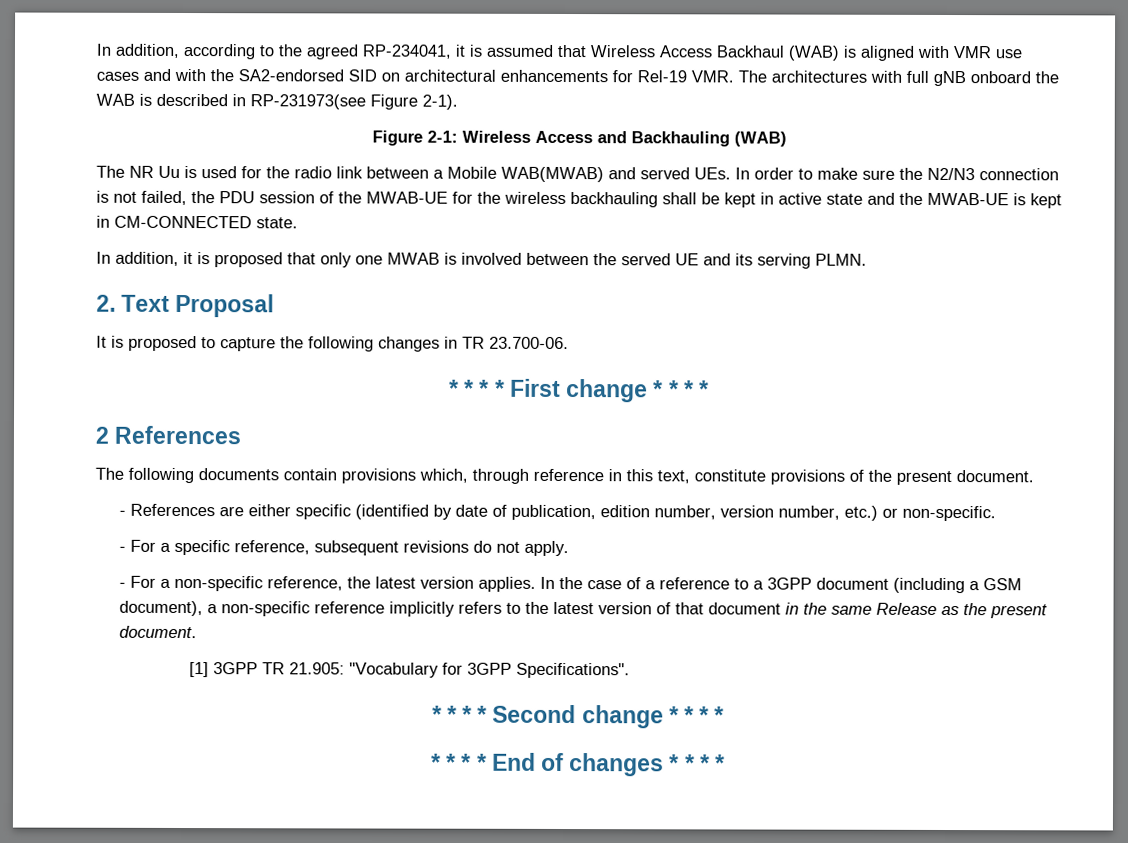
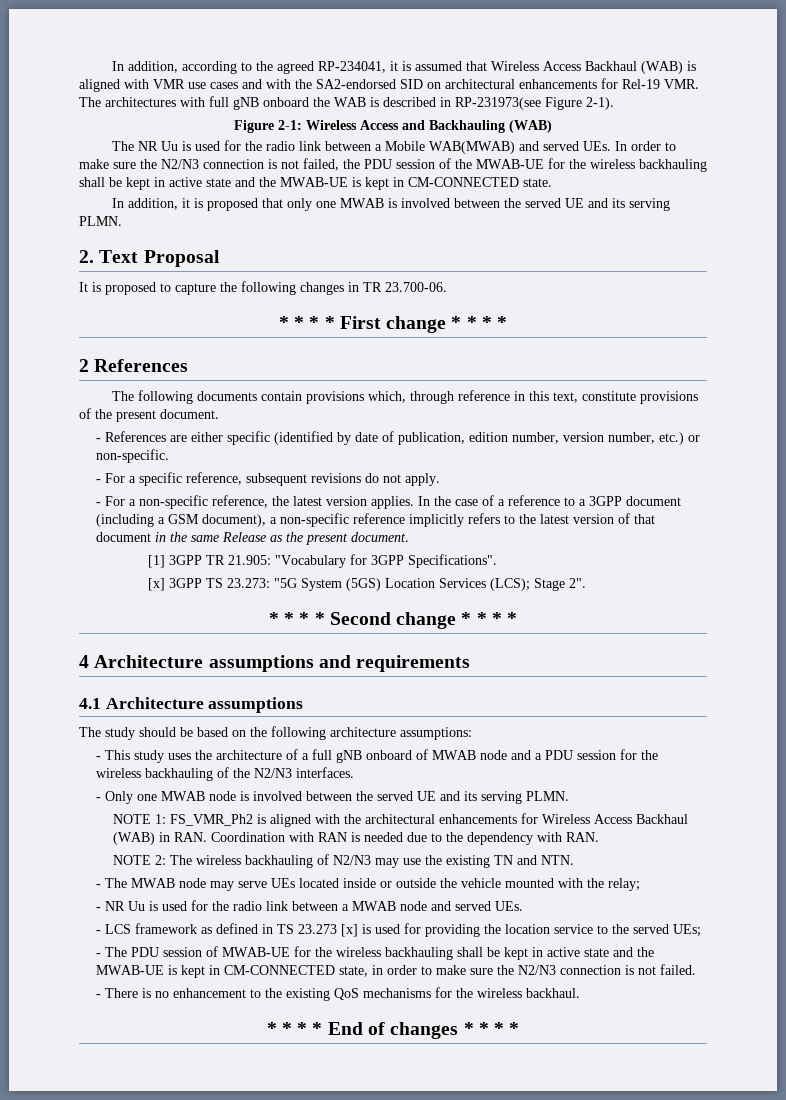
+ [x] 3GPP TS 23.273: "5G System (5GS) Location Services (LCS); Stage 2".
+ 4 Architecture assumptions and requirements
+ 4.1 Architecture assumptions
+ The study should be based on the following architecture assumptions:
+ - This study uses the architecture of a full gNB onboard of MWAB node and a PDU session for the wireless backhauling of the N2/N3 interfaces.
+ - Only one MWAB node is involved between the served UE and its serving PLMN.
+ NOTE 1: FS_VMR_Ph2 is aligned with the architectural enhancements for Wireless Access Backhaul (WAB) in RAN. Coordination with RAN is needed due to the dependency with RAN.
+ NOTE 2: The wireless backhauling of N2/N3 may use the existing TN and NTN.
+ - The MWAB node may serve UEs located inside or outside the vehicle mounted with the relay;
+ - NR Uu is used for the radio link between a MWAB node and served UEs.
+ - LCS framework as defined in TS 23.273 [x] is used for providing the location service to the served UEs;
+ - The PDU session of MWAB-UE for the wireless backhauling shall be kept in active state and the MWAB-UE is kept in CM-CONNECTED state, in order to make sure the N2/N3 connection is not failed.
+ - There is no enhancement to the existing QoS mechanisms for the wireless backhaul.

